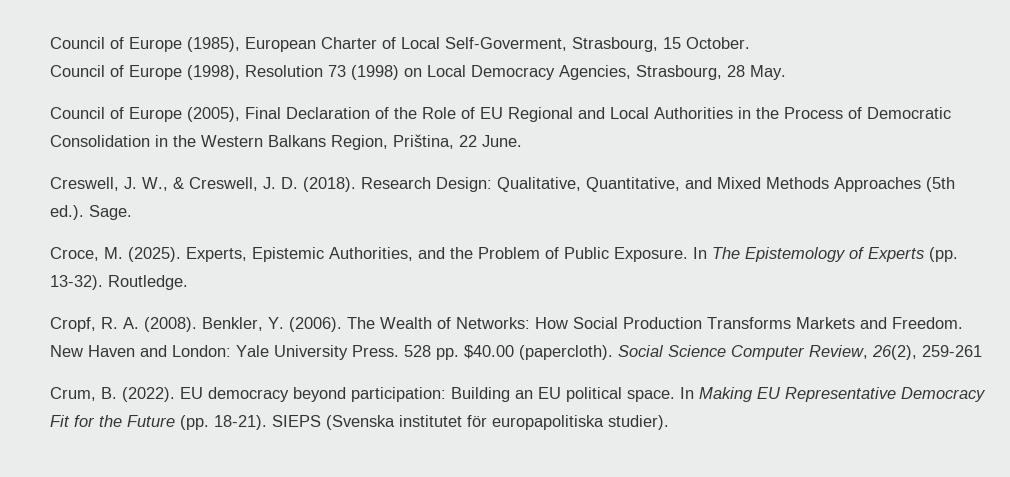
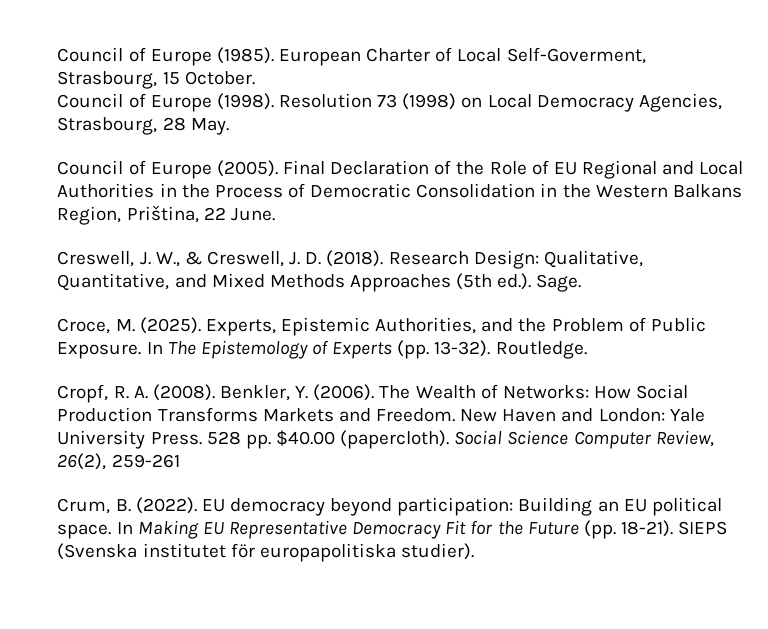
- Council of Europe (1985), European Charter of Local Self-Goverment, Strasbourg, 15 October.
+ Council of Europe (1985). European Charter of Local Self-Goverment, Strasbourg, 15 October.
- Council of Europe (1998), Resolution 73 (1998) on Local Democracy Agencies, Strasbourg, 28 May.
+ Council of Europe (1998). Resolution 73 (1998) on Local Democracy Agencies, Strasbourg, 28 May.
- Council of Europe (2005), Final Declaration of the Role of EU Regional and Local Authorities in the Process of Democratic Consolidation in the Western Balkans Region, Priština, 22 June.
+ Council of Europe (2005). Final Declaration of the Role of EU Regional and Local Authorities in the Process of Democratic Consolidation in the Western Balkans Region, Priština, 22 June.

